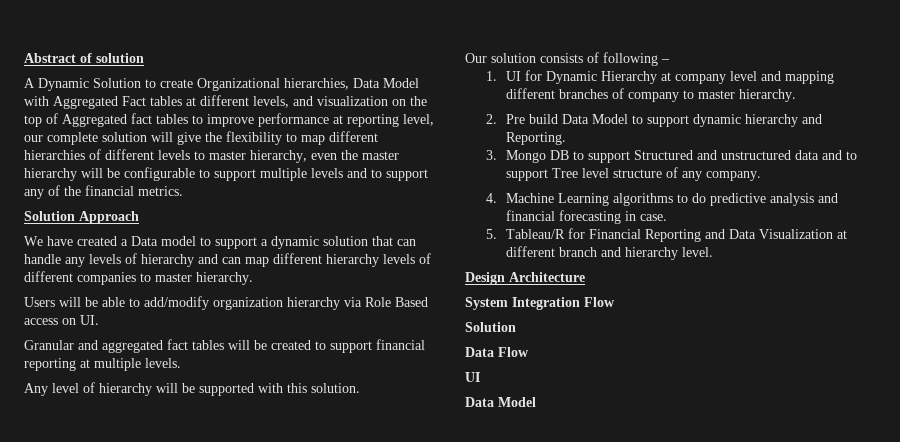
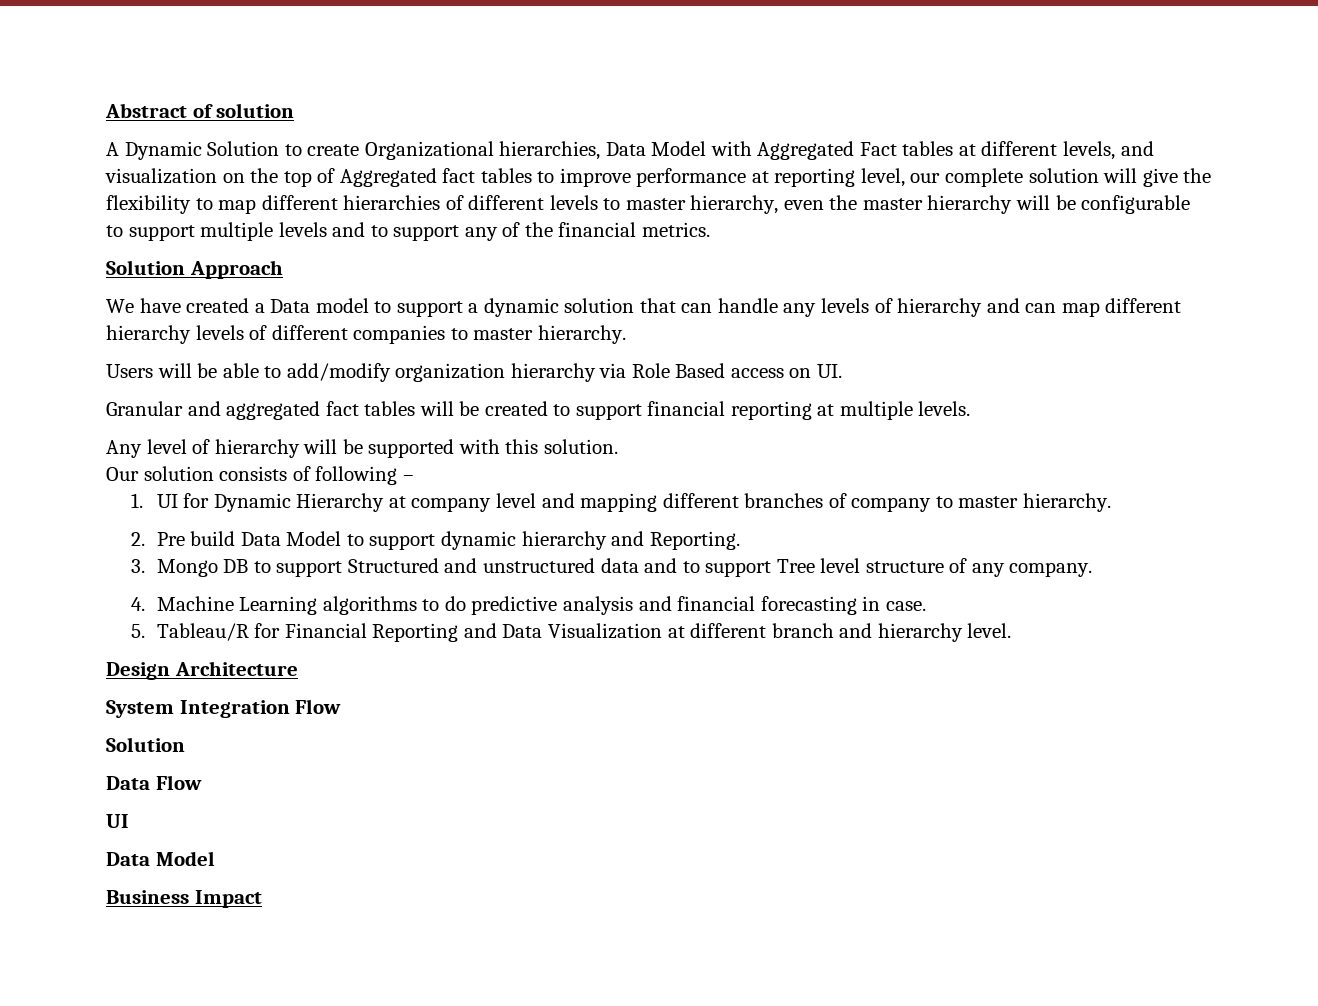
+ Business Impact

